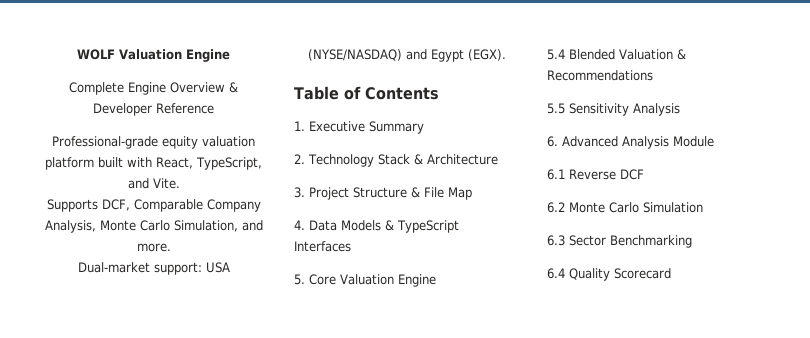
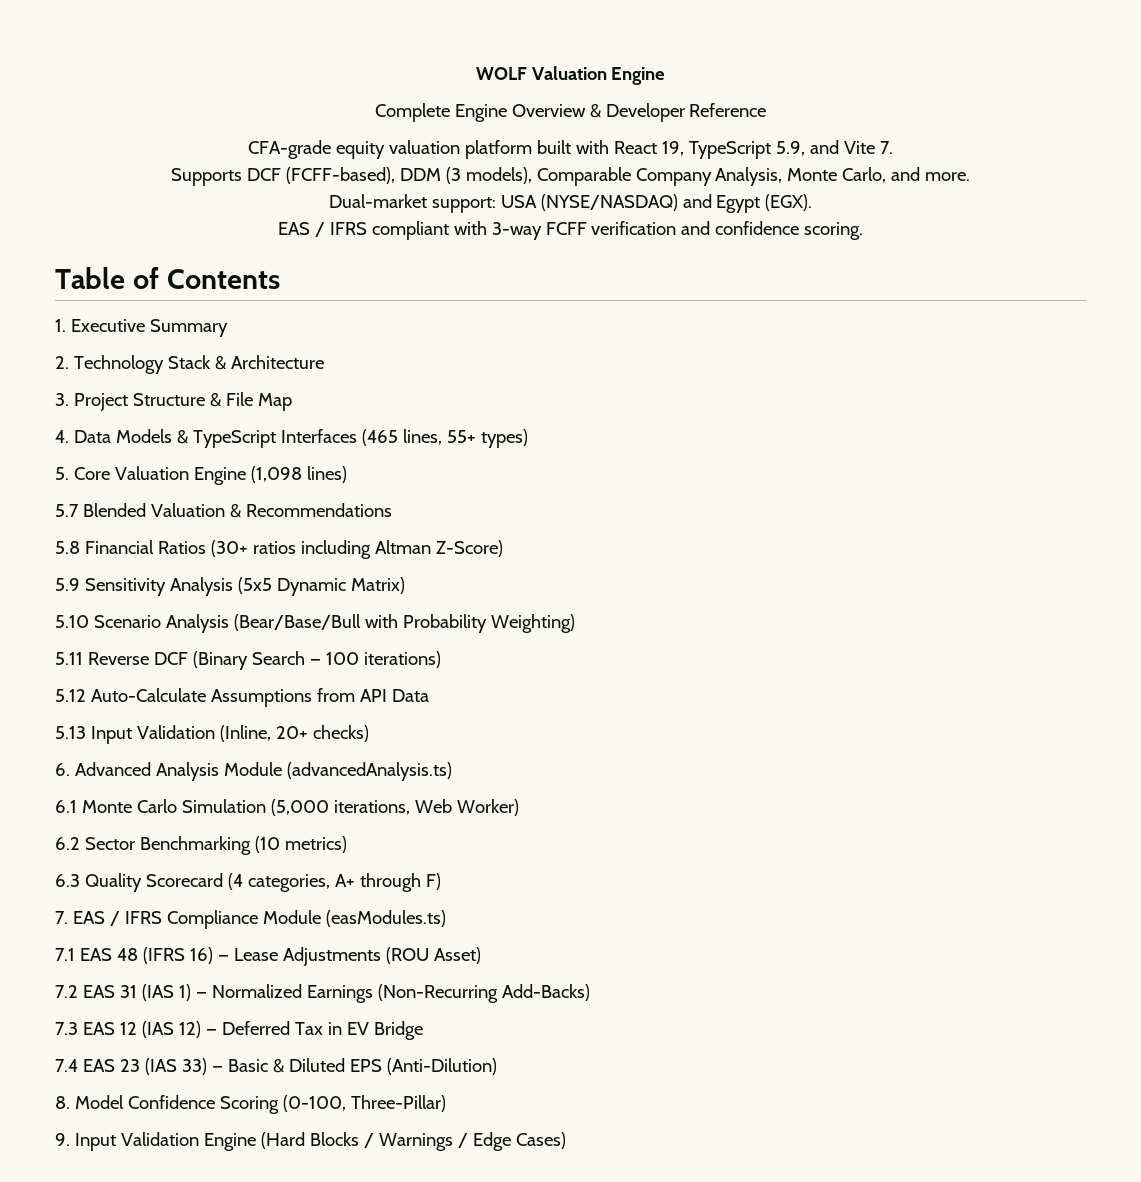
- Professional-grade equity valuation platform built with React, TypeScript, and Vite.
- Supports DCF, Comparable Company Analysis, Monte Carlo Simulation, and more.
+ CFA-grade equity valuation platform built with React 19, TypeScript 5.9, and Vite 7.
+ Supports DCF (FCFF-based), DDM (3 models), Comparable Company Analysis, Monte Carlo, and more.
+ EAS / IFRS compliant with 3-way FCFF verification and confidence scoring.
- 4. Data Models & TypeScript Interfaces
+ 4. Data Models & TypeScript Interfaces (465 lines, 55+ types)
- 5. Core Valuation Engine
- 5.4 Blended Valuation & Recommendations
+ 5. Core Valuation Engine (1,098 lines)
+ 5.7 Blended Valuation & Recommendations
- 5.5 Sensitivity Analysis
+ 5.8 Financial Ratios (30+ ratios including Altman Z-Score)
+ 5.9 Sensitivity Analysis (5x5 Dynamic Matrix)
+ 5.10 Scenario Analysis (Bear/Base/Bull with Probability Weighting)
+ 5.11 Reverse DCF (Binary Search — 100 iterations)
+ 5.12 Auto-Calculate Assumptions from API Data
+ 5.13 Input Validation (Inline, 20+ checks)
- 6. Advanced Analysis Module
+ 6. Advanced Analysis Module (advancedAnalysis.ts)
- 6.1 Reverse DCF
- 6.2 Monte Carlo Simulation
- 6.3 Sector Benchmarking
- 6.4 Quality Scorecard
+ 6.1 Monte Carlo Simulation (5,000 iterations, Web Worker)
+ 6.2 Sector Benchmarking (10 metrics)
+ 6.3 Quality Scorecard (4 categories, A+ through F)
+ 7. EAS / IFRS Compliance Module (easModules.ts)
+ 7.1 EAS 48 (IFRS 16) — Lease Adjustments (ROU Asset)
+ 7.2 EAS 31 (IAS 1) — Normalized Earnings (Non-Recurring Add-Backs)
+ 7.3 EAS 12 (IAS 12) — Deferred Tax in EV Bridge
+ 7.4 EAS 23 (IAS 33) — Basic & Diluted EPS (Anti-Dilution)
+ 8. Model Confidence Scoring (0-100, Three-Pillar)
+ 9. Input Validation Engine (Hard Blocks / Warnings / Edge Cases)

